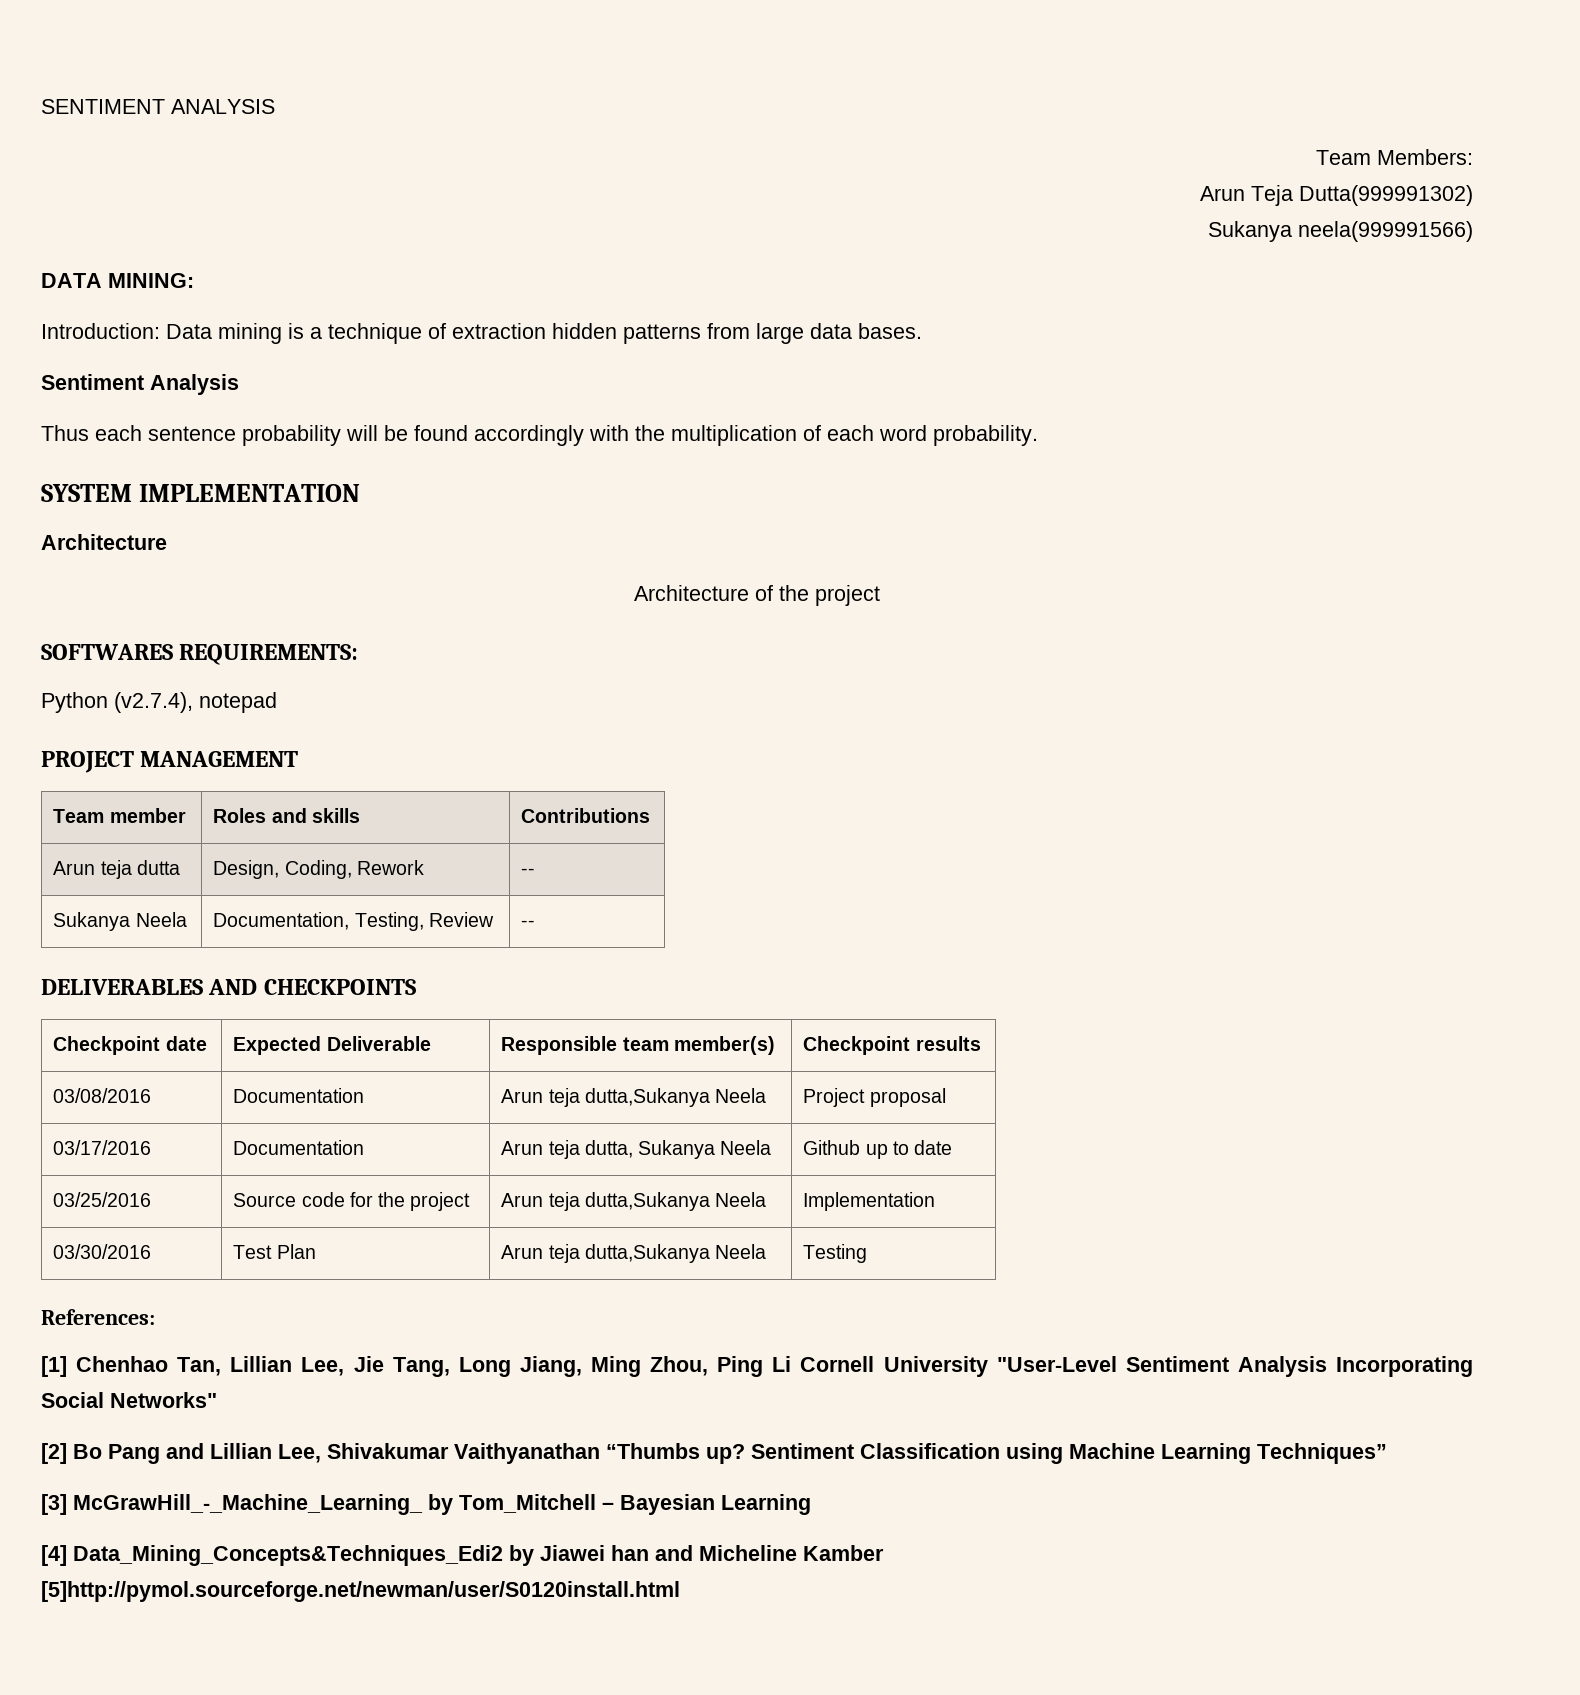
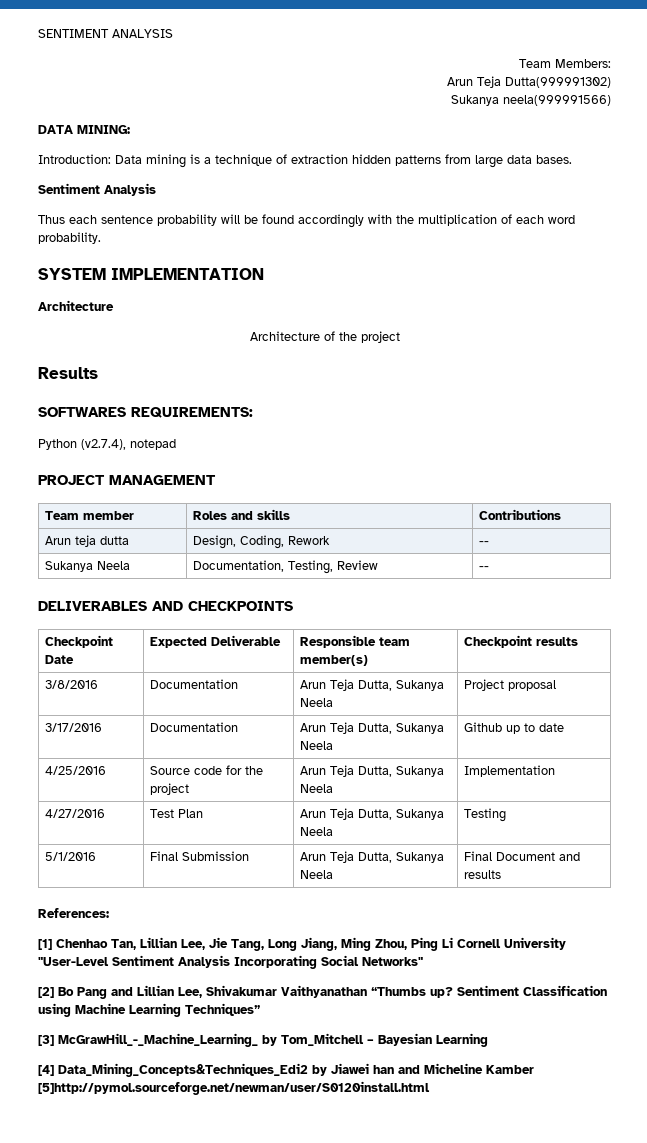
+ Results
- Checkpoint date | Expected Deliverable | Responsible team member(s) | Checkpoint results
+ Checkpoint Date | Expected Deliverable | Responsible team member(s) | Checkpoint results
- 03/08/2016 | Documentation | Arun teja dutta,Sukanya Neela | Project proposal
+ 3/8/2016 | Documentation | Arun Teja Dutta, Sukanya Neela | Project proposal
- 03/17/2016 | Documentation | Arun teja dutta, Sukanya Neela | Github up to date
+ 3/17/2016 | Documentation | Arun Teja Dutta, Sukanya Neela | Github up to date
- 03/25/2016 | Source code for the project | Arun teja dutta,Sukanya Neela | Implementation
+ 4/25/2016 | Source code for the project | Arun Teja Dutta, Sukanya Neela | Implementation
- 03/30/2016 | Test Plan | Arun teja dutta,Sukanya Neela | Testing
+ 4/27/2016 | Test Plan | Arun Teja Dutta, Sukanya Neela | Testing
+ 5/1/2016 | Final Submission | Arun Teja Dutta, Sukanya Neela | Final Document and results

